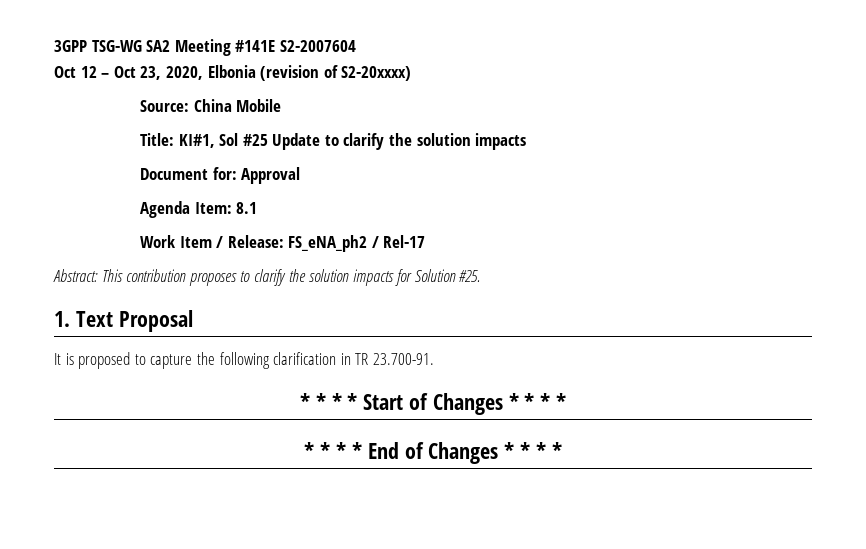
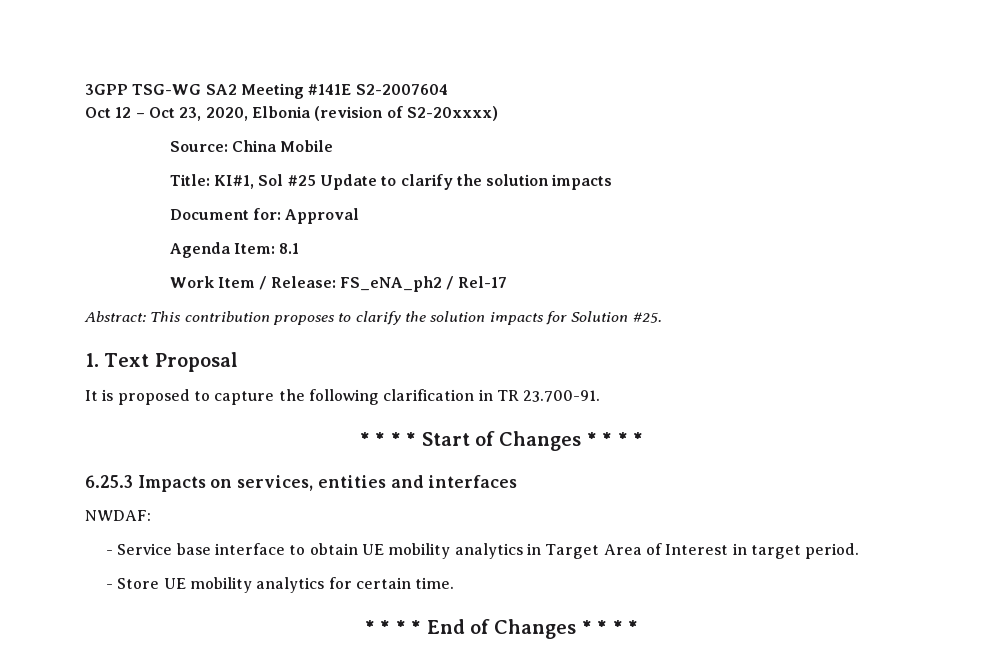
+ 6.25.3 Impacts on services, entities and interfaces
+ NWDAF:
+ - Service base interface to obtain UE mobility analytics in Target Area of Interest in target period.
+ - Store UE mobility analytics for certain time.

